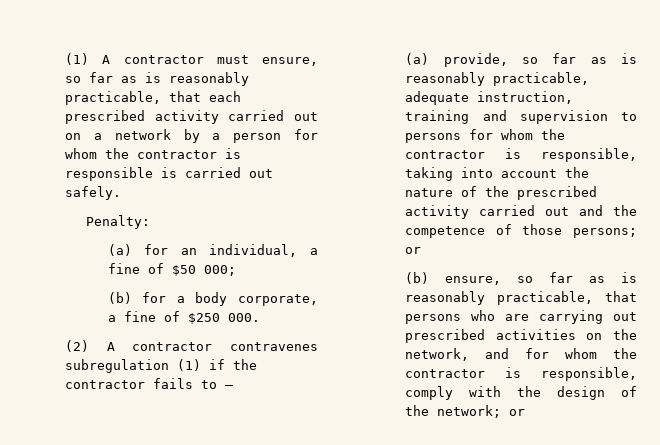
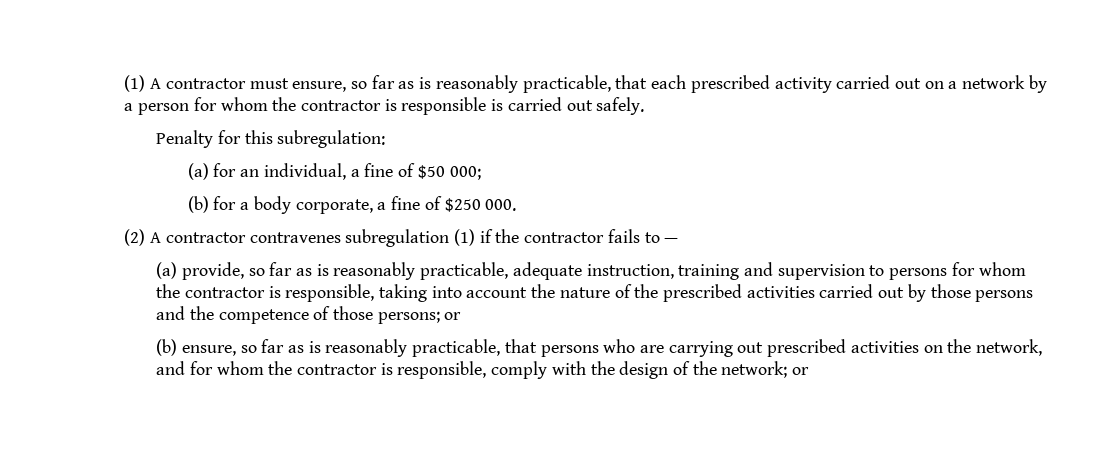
- Penalty:
+ Penalty for this subregulation:
- (a) provide, so far as is reasonably practicable, adequate instruction, training and supervision to persons for whom the contractor is responsible, taking into account the nature of the prescribed activity carried out and the competence of those persons; or
+ (a) provide, so far as is reasonably practicable, adequate instruction, training and supervision to persons for whom the contractor is responsible, taking into account the nature of the prescribed activities carried out by those persons and the competence of those persons; or

